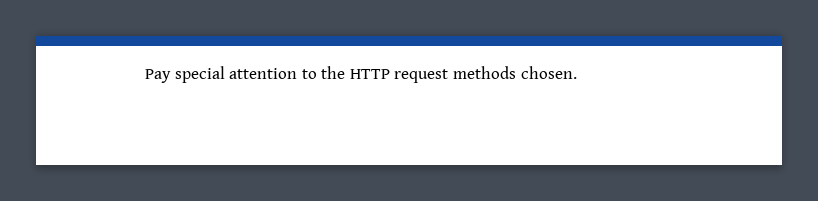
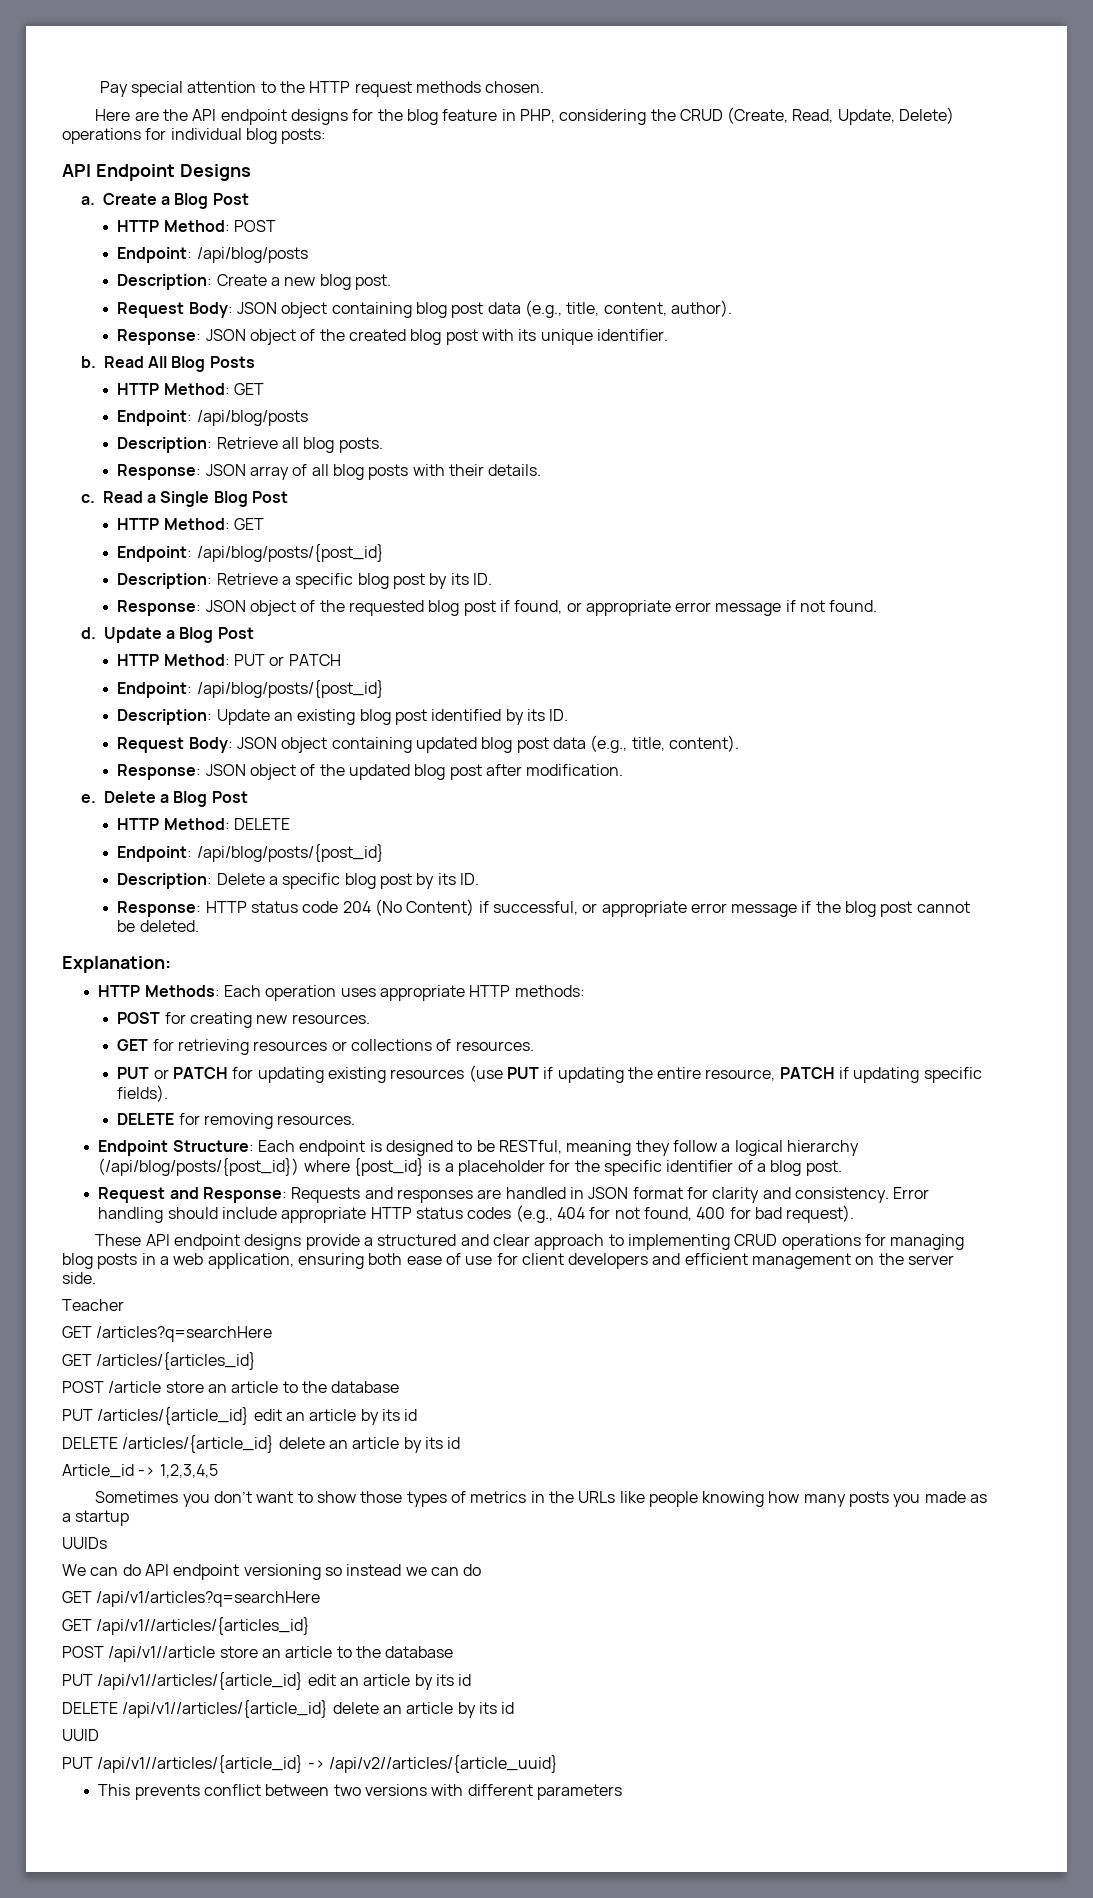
+ Here are the API endpoint designs for the blog feature in PHP, considering the CRUD (Create, Read, Update, Delete) operations for individual blog posts:
+ API Endpoint Designs
+ a. Create a Blog Post
+ HTTP Method: POST
+ Endpoint: /api/blog/posts
+ Description: Create a new blog post.
+ Request Body: JSON object containing blog post data (e.g., title, content, author).
+ Response: JSON object of the created blog post with its unique identifier.
+ b. Read All Blog Posts
+ HTTP Method: GET
+ Endpoint: /api/blog/posts
+ Description: Retrieve all blog posts.
+ Response: JSON array of all blog posts with their details.
+ c. Read a Single Blog Post
+ HTTP Method: GET
+ Endpoint: /api/blog/posts/{post_id}
+ Description: Retrieve a specific blog post by its ID.
+ Response: JSON object of the requested blog post if found, or appropriate error message if not found.
+ d. Update a Blog Post
+ HTTP Method: PUT or PATCH
+ Endpoint: /api/blog/posts/{post_id}
+ Description: Update an existing blog post identified by its ID.
+ Request Body: JSON object containing updated blog post data (e.g., title, content).
+ Response: JSON object of the updated blog post after modification.
+ e. Delete a Blog Post
+ HTTP Method: DELETE
+ Endpoint: /api/blog/posts/{post_id}
+ Description: Delete a specific blog post by its ID.
+ Response: HTTP status code 204 (No Content) if successful, or appropriate error message if the blog post cannot be deleted.
+ Explanation:
+ HTTP Methods: Each operation uses appropriate HTTP methods:
+ POST for creating new resources.
+ GET for retrieving resources or collections of resources.
+ PUT or PATCH for updating existing resources (use PUT if updating the entire resource, PATCH if updating specific fields).
+ DELETE for removing resources.
+ Endpoint Structure: Each endpoint is designed to be RESTful, meaning they follow a logical hierarchy (/api/blog/posts/{post_id}) where {post_id} is a placeholder for the specific identifier of a blog post.
+ Request and Response: Requests and responses are handled in JSON format for clarity and consistency. Error handling should include appropriate HTTP status codes (e.g., 404 for not found, 400 for bad request).
+ These API endpoint designs provide a structured and clear approach to implementing CRUD operations for managing blog posts in a web application, ensuring both ease of use for client developers and efficient management on the server side.
+ Teacher
+ GET /articles?q=searchHere
+ GET /articles/{articles_id}
+ POST /article store an article to the database
+ PUT /articles/{article_id} edit an article by its id
+ DELETE /articles/{article_id} delete an article by its id
+ Article_id -> 1,2,3,4,5
+ Sometimes you don’t want to show those types of metrics in the URLs like people knowing how many posts you made as a startup
+ UUIDs
+ We can do API endpoint versioning so instead we can do
+ GET /api/v1/articles?q=searchHere
+ GET /api/v1//articles/{articles_id}
+ POST /api/v1//article store an article to the database
+ PUT /api/v1//articles/{article_id} edit an article by its id
+ DELETE /api/v1//articles/{article_id} delete an article by its id
+ UUID
+ PUT /api/v1//articles/{article_id} -> /api/v2//articles/{article_uuid}
+ This prevents conflict between two versions with different parameters

